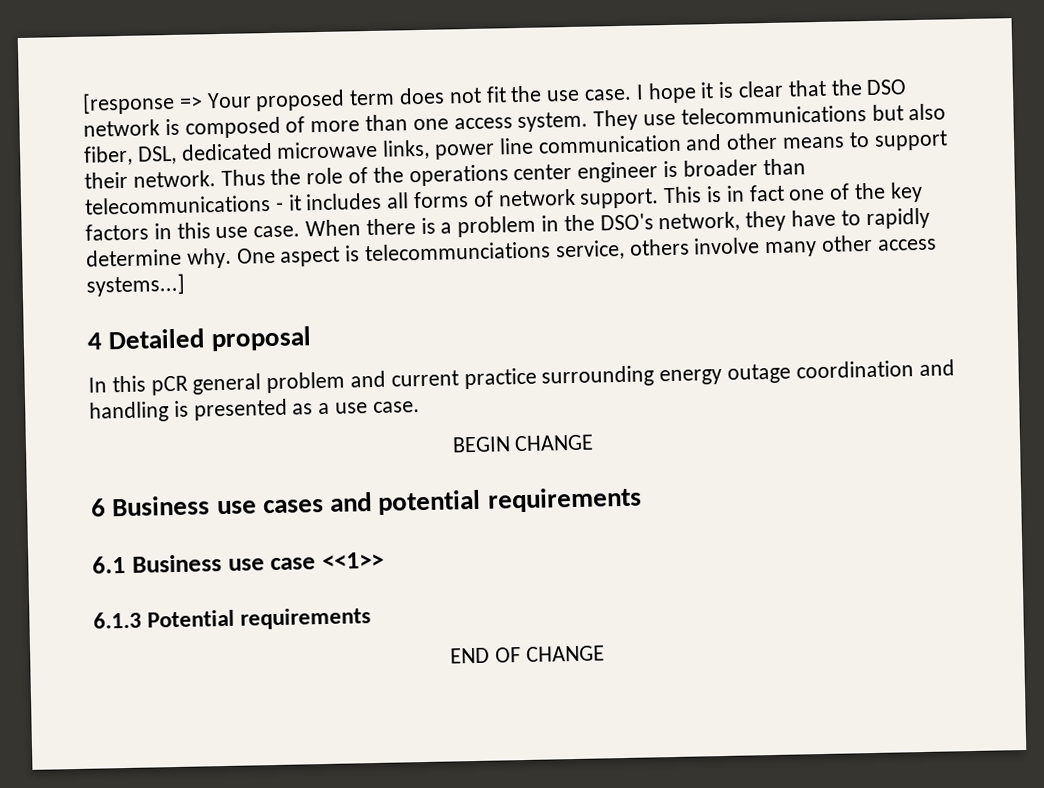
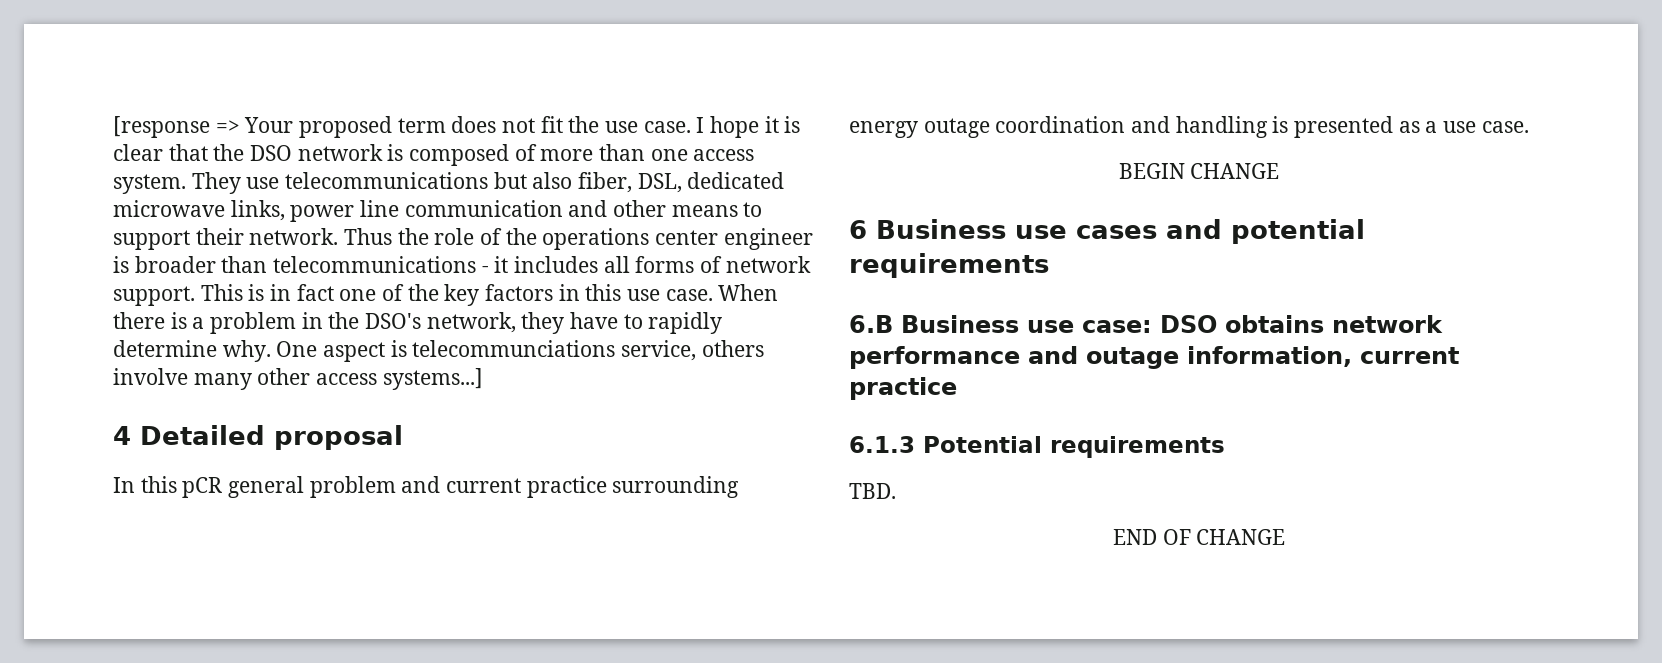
- 6.1 Business use case <<1>>
+ 6.B Business use case: DSO obtains network performance and outage information, current practice
+ TBD.

